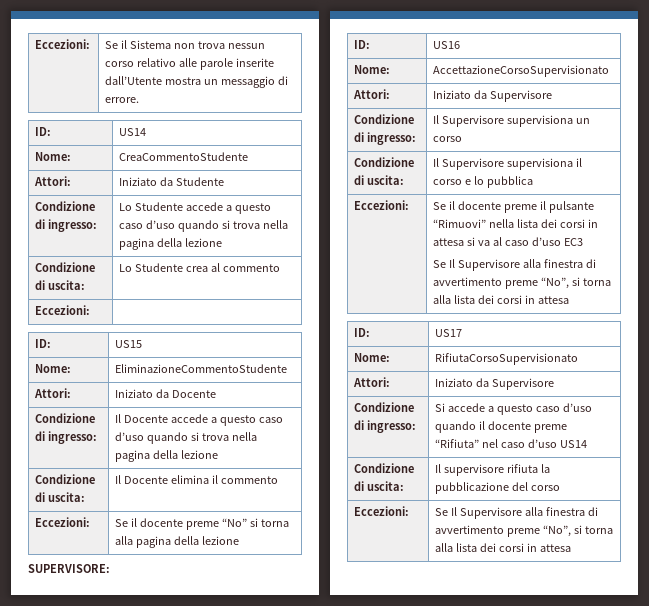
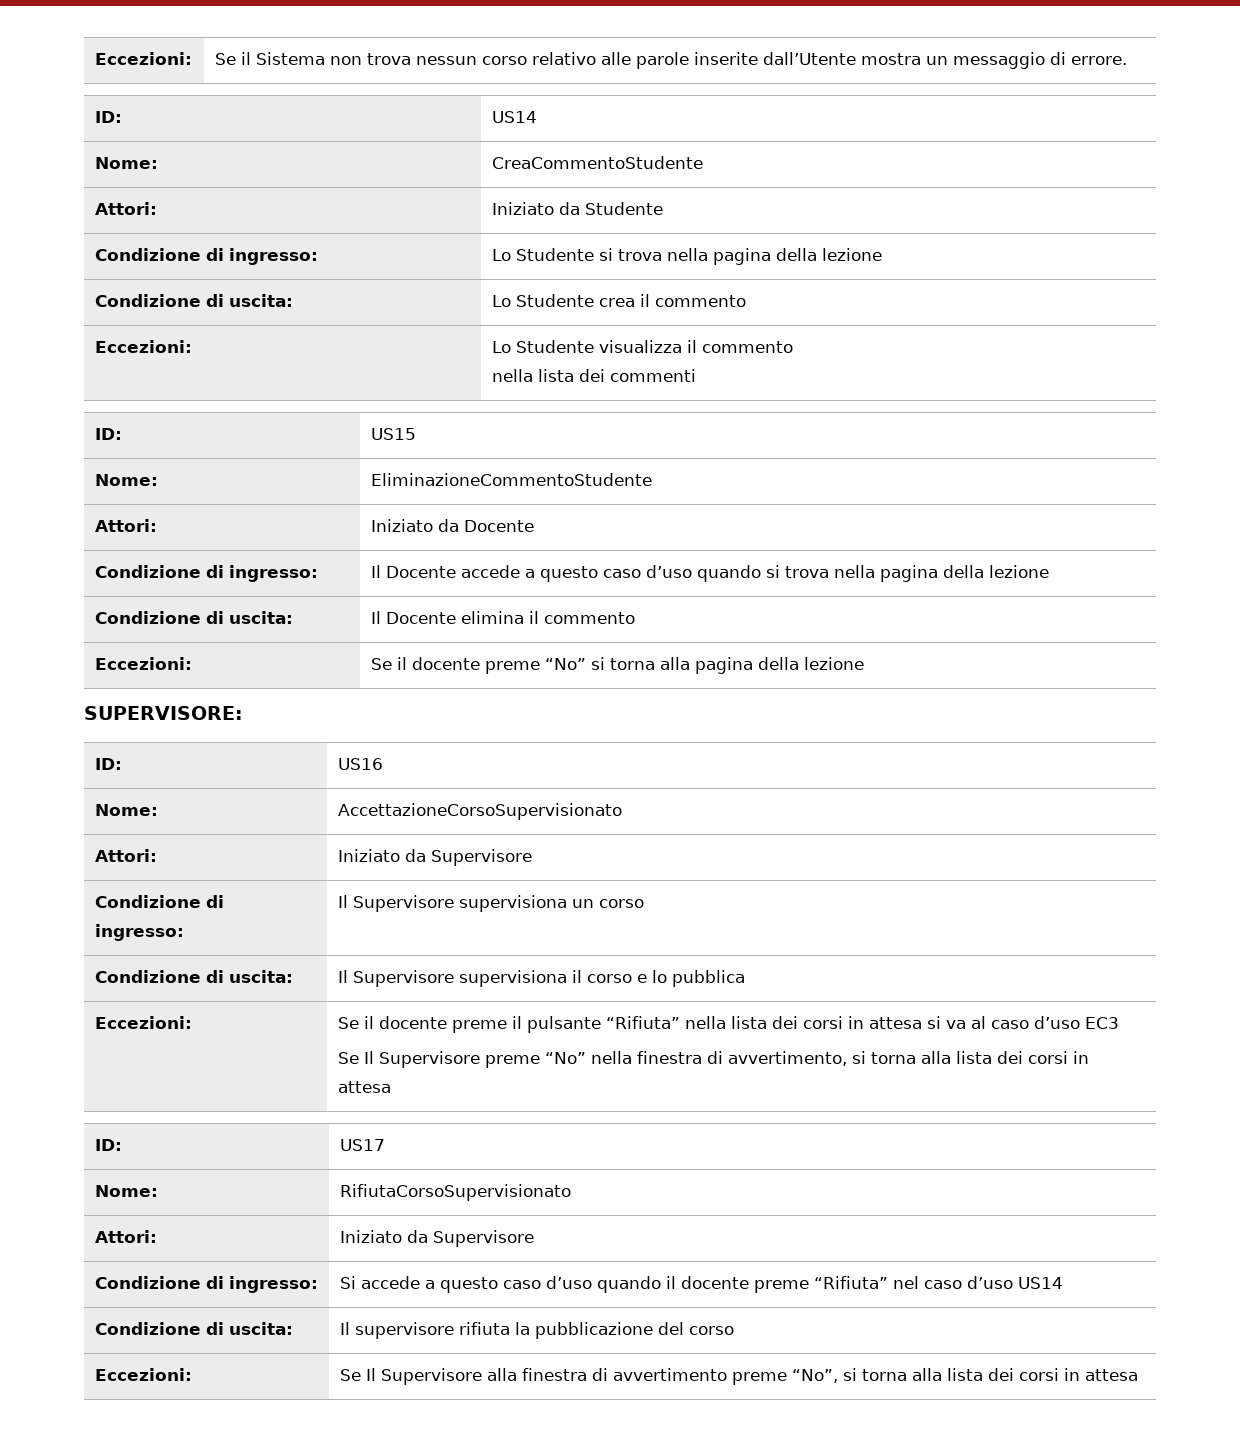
- Condizione di ingresso: | Lo Studente accede a questo caso d’uso quando si trova nella pagina della lezione
+ Condizione di ingresso: | Lo Studente si trova nella pagina della lezione
- Condizione di uscita: | Lo Studente crea al commento
- Eccezioni: |
+ Condizione di uscita: | Lo Studente crea il commento
+ Eccezioni: | Lo Studente visualizza il commento
+ nella lista dei commenti
- Eccezioni: | Se il docente preme il pulsante “Rimuovi” nella lista dei corsi in attesa si va al caso d’uso EC3
- Se Il Supervisore alla finestra di avvertimento preme “No”, si torna alla lista dei corsi in attesa
+ Eccezioni: | Se il docente preme il pulsante “Rifiuta” nella lista dei corsi in attesa si va al caso d’uso EC3
+ Se Il Supervisore preme “No” nella finestra di avvertimento, si torna alla lista dei corsi in attesa

